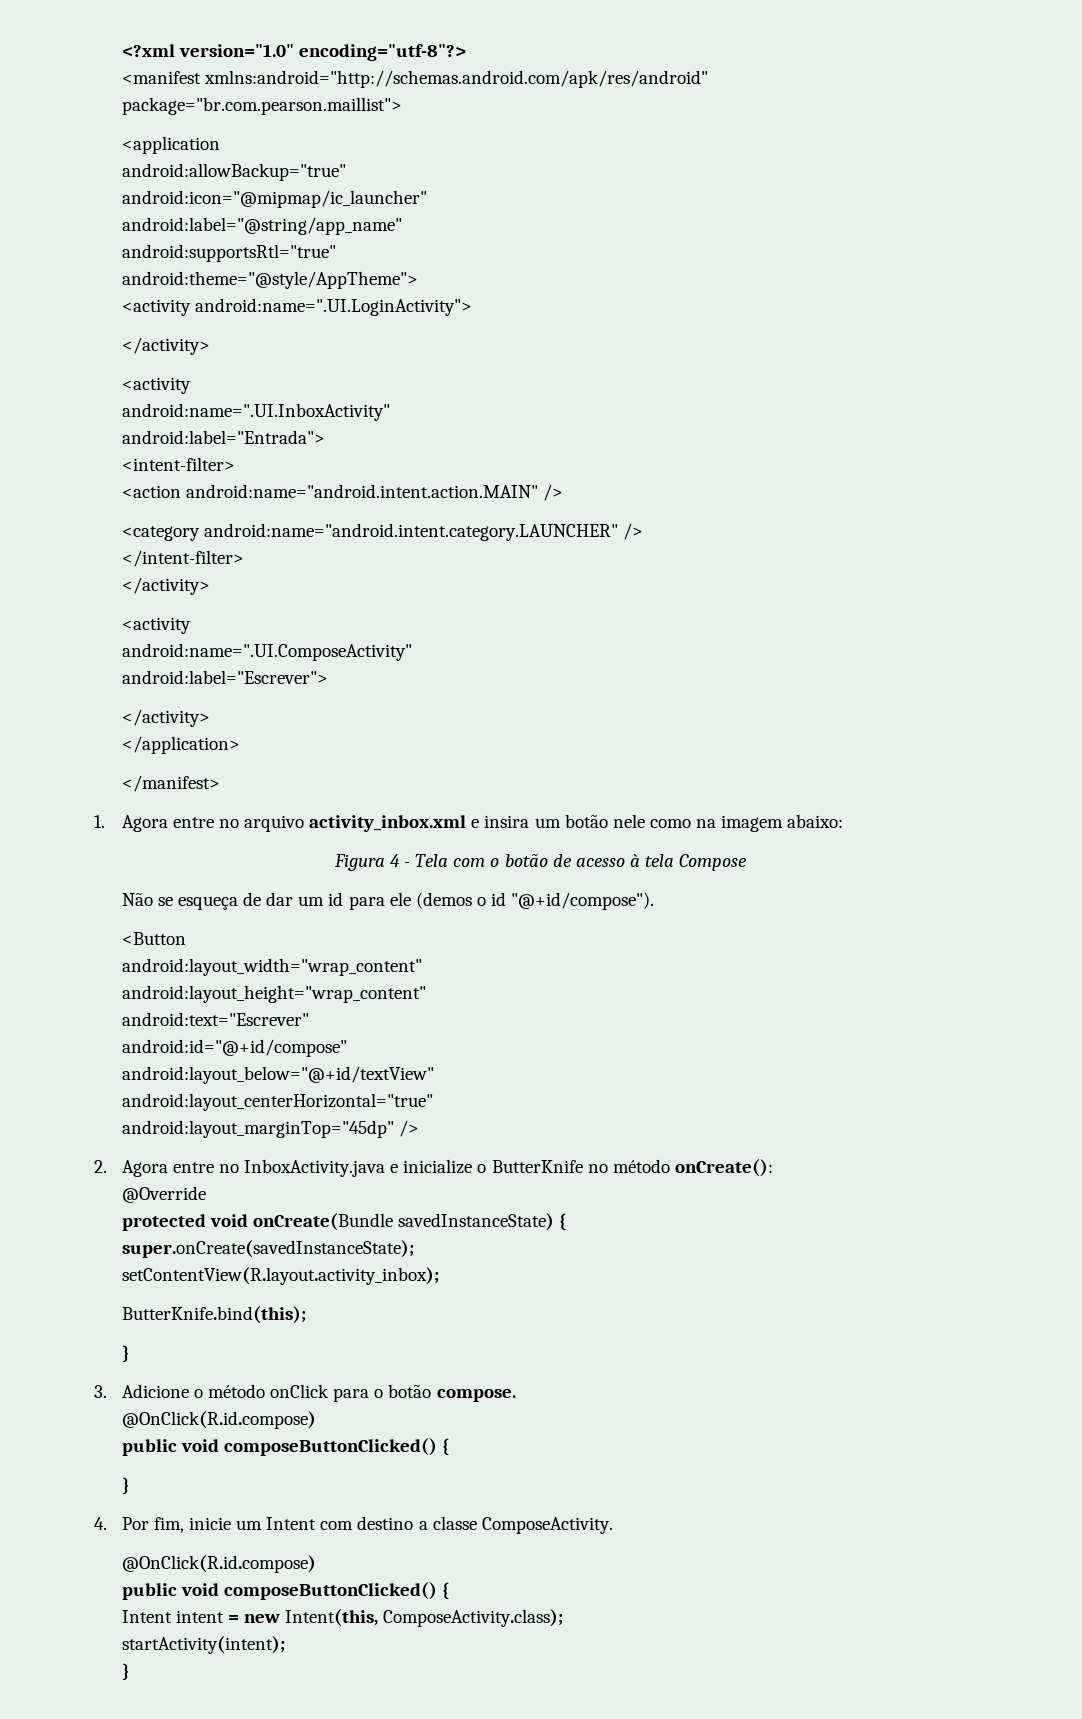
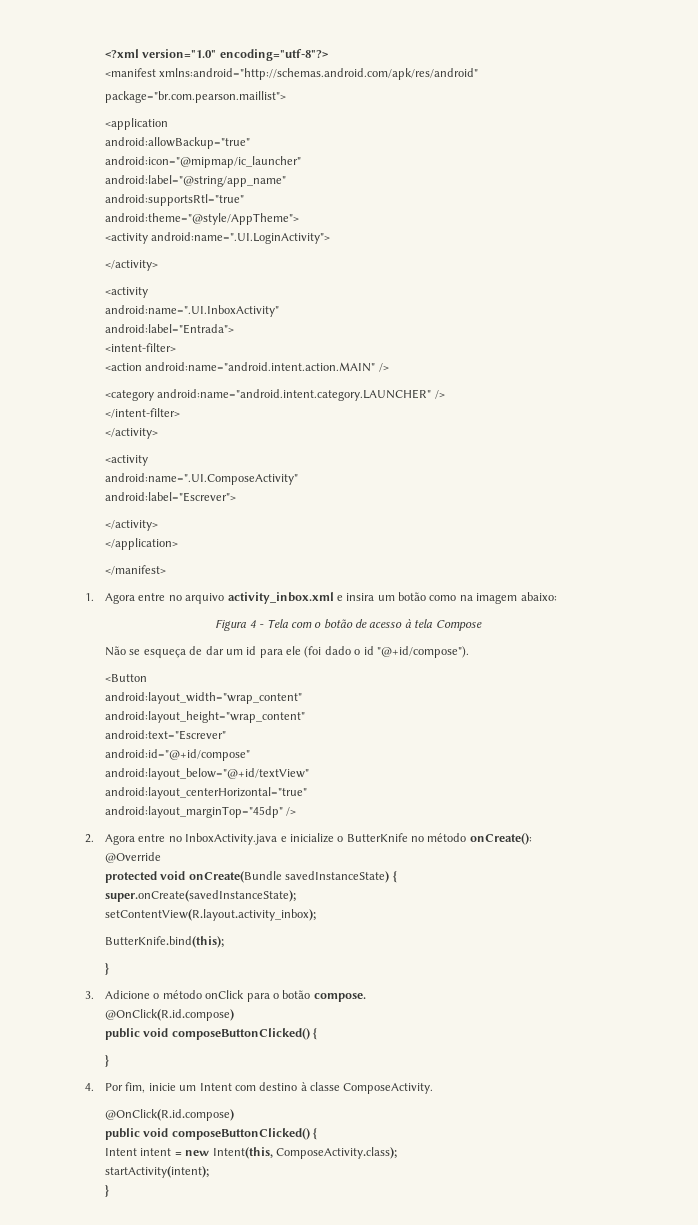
- 1. Agora entre no arquivo activity_inbox.xml e insira um botão nele como na imagem abaixo:
+ 1. Agora entre no arquivo activity_inbox.xml e insira um botão como na imagem abaixo:
- Não se esqueça de dar um id para ele (demos o id "@+id/compose").
+ Não se esqueça de dar um id para ele (foi dado o id "@+id/compose").
- 4. Por fim, inicie um Intent com destino a classe ComposeActivity.
+ 4. Por fim, inicie um Intent com destino à classe ComposeActivity.

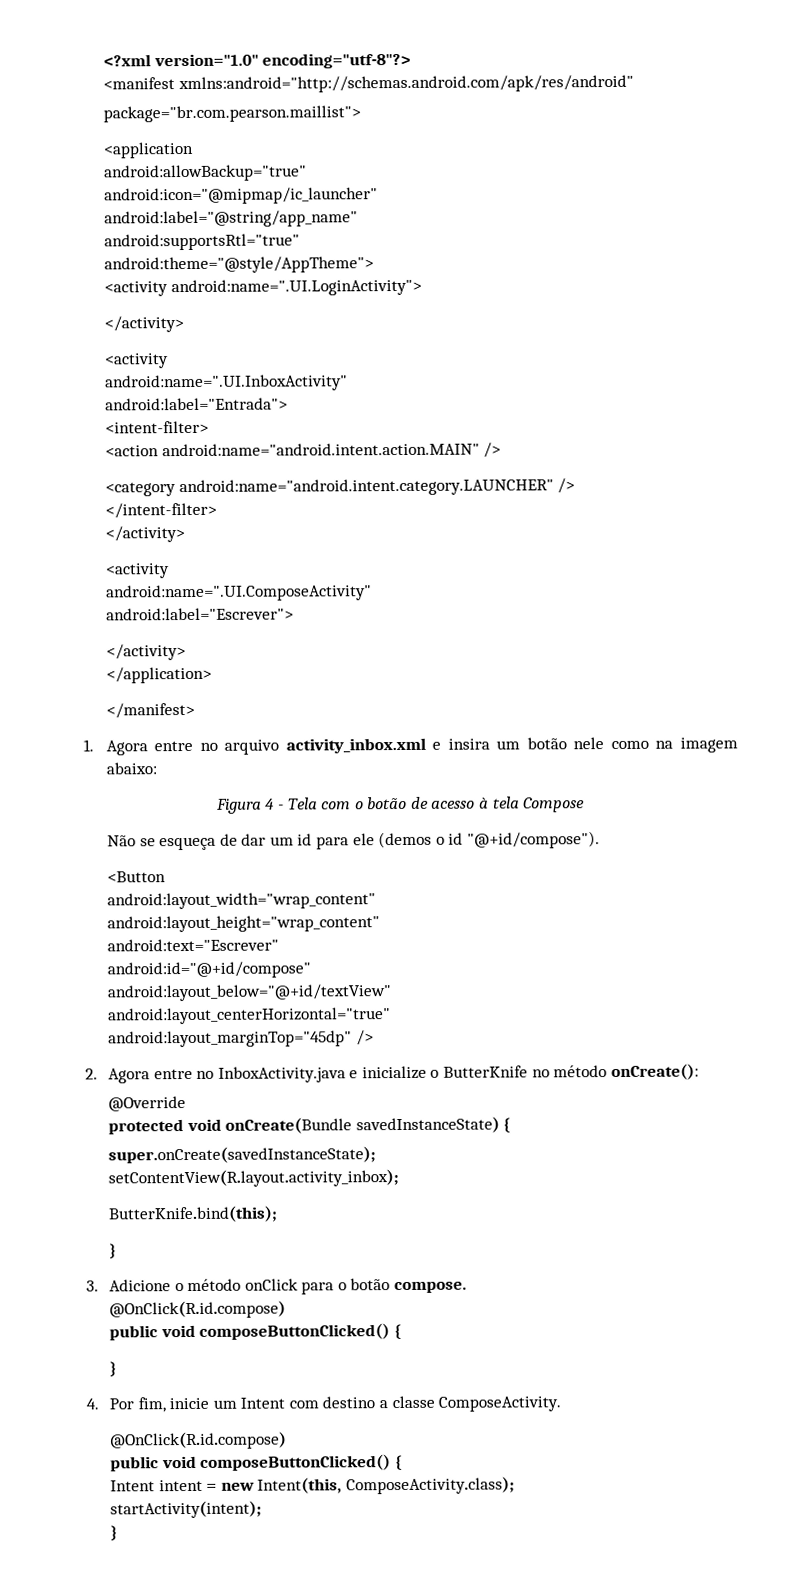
- 1. Agora entre no arquivo activity_inbox.xml e insira um botão como na imagem abaixo:
+ 1. Agora entre no arquivo activity_inbox.xml e insira um botão nele como na imagem abaixo:
- Não se esqueça de dar um id para ele (foi dado o id "@+id/compose").
+ Não se esqueça de dar um id para ele (demos o id "@+id/compose").
- 4. Por fim, inicie um Intent com destino à classe ComposeActivity.
+ 4. Por fim, inicie um Intent com destino a classe ComposeActivity.

